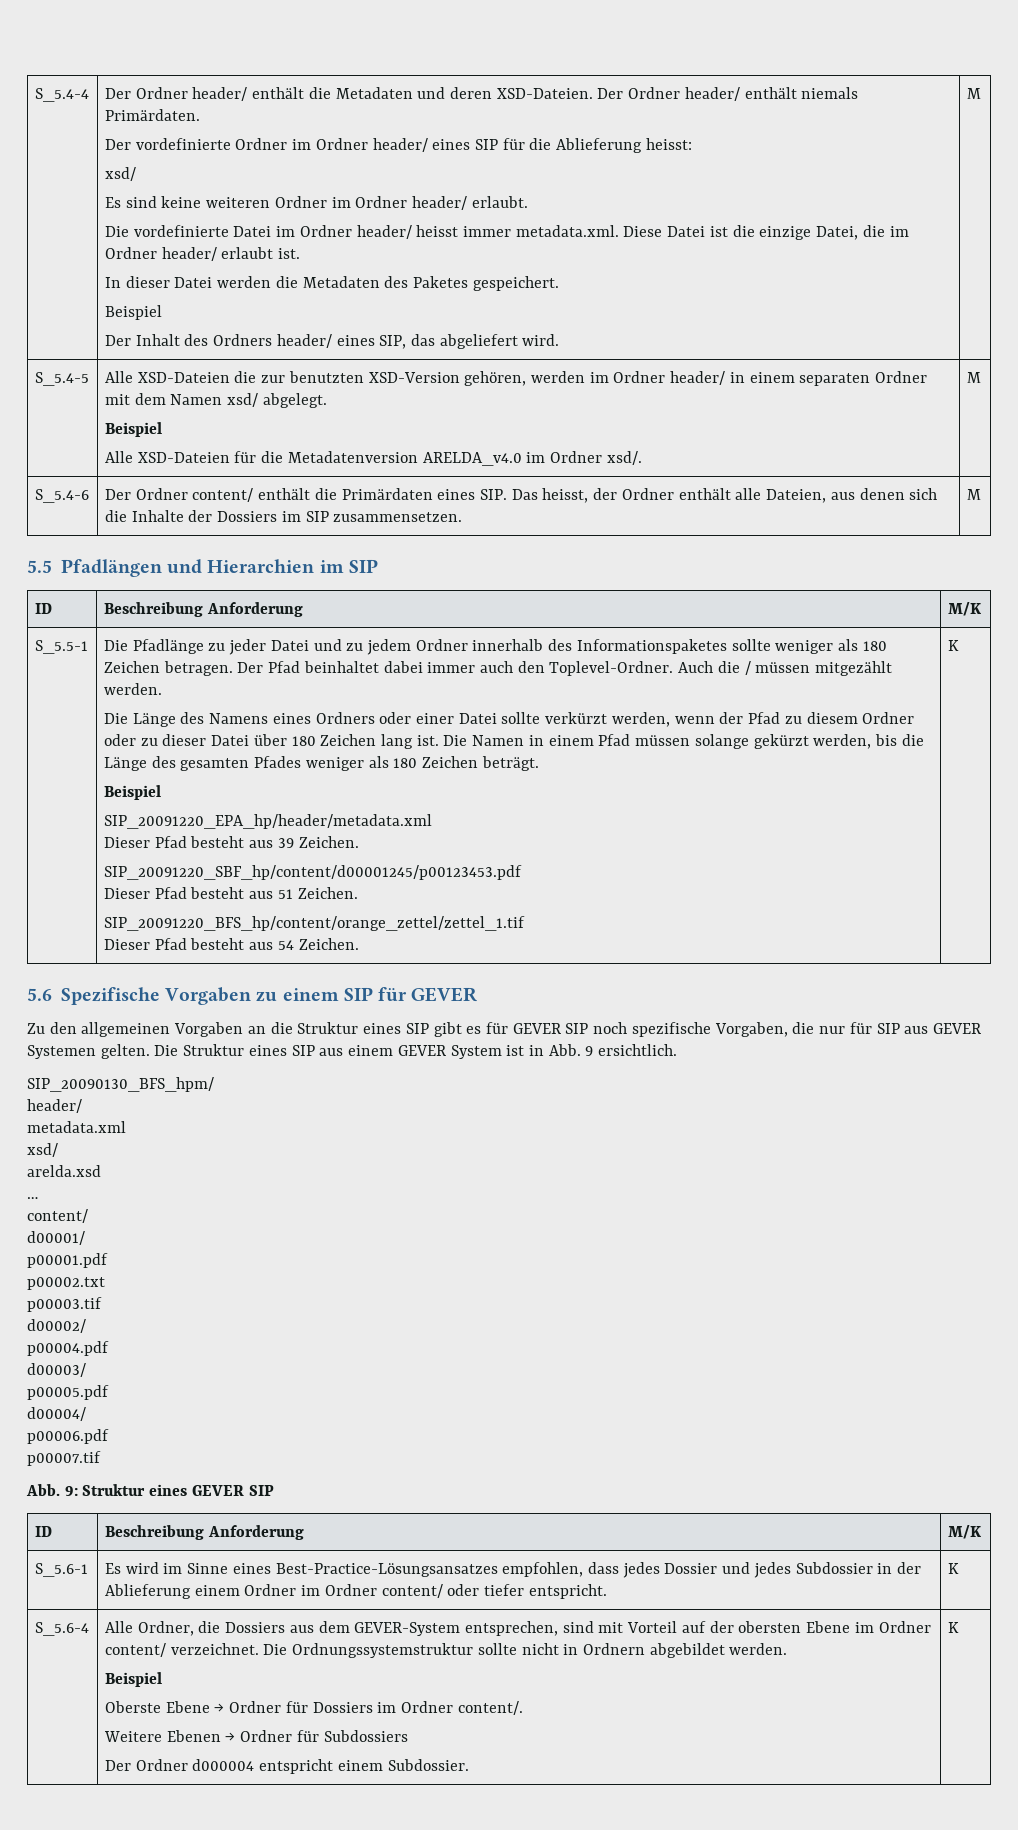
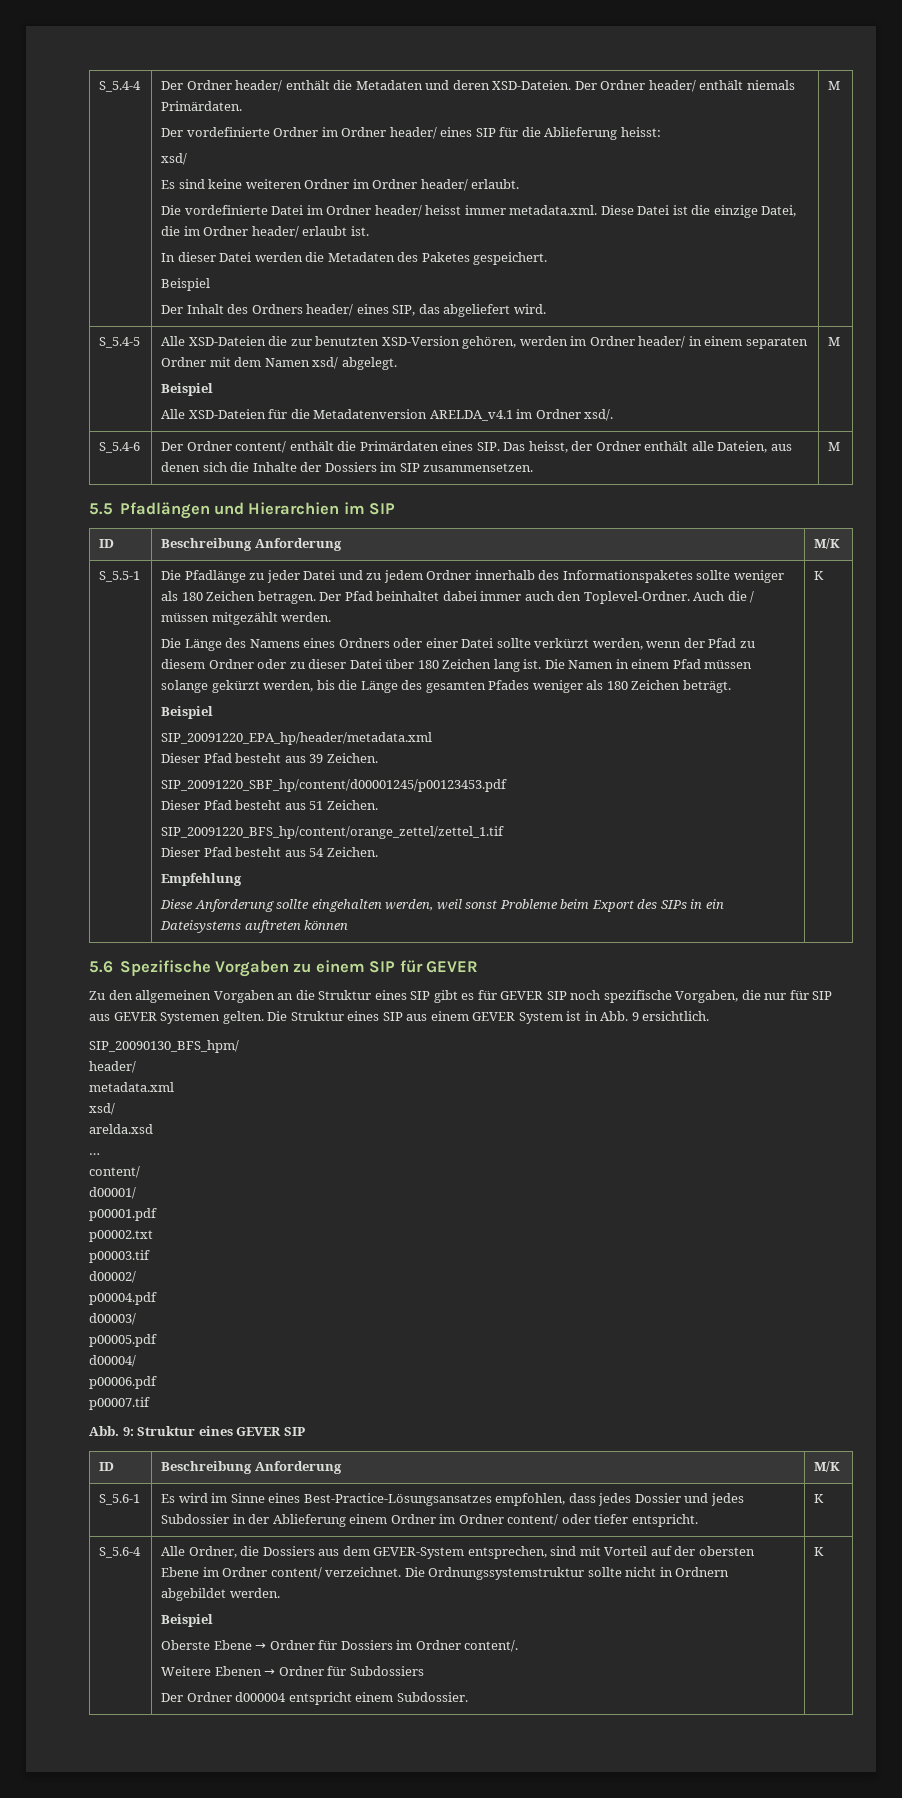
  S_5.4-5 | Alle XSD-Dateien die zur benutzten XSD-Version gehören, werden im Ordner header/ in einem separaten Ordner mit dem Namen xsd/ abgelegt.
  Beispiel
- Alle XSD-Dateien für die Metadatenversion ARELDA_v4.0 im Ordner xsd/. | M
+ Alle XSD-Dateien für die Metadatenversion ARELDA_v4.1 im Ordner xsd/. | M
+ Empfehlung
+ Diese Anforderung sollte eingehalten werden, weil sonst Probleme beim Export des SIPs in ein Dateisystems auftreten können

